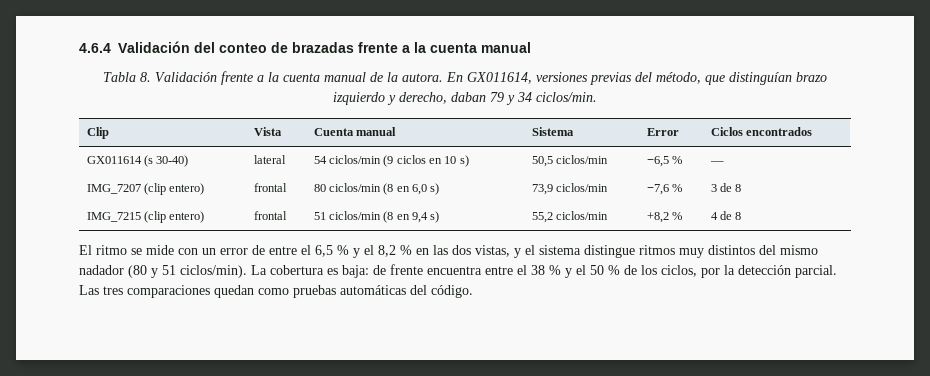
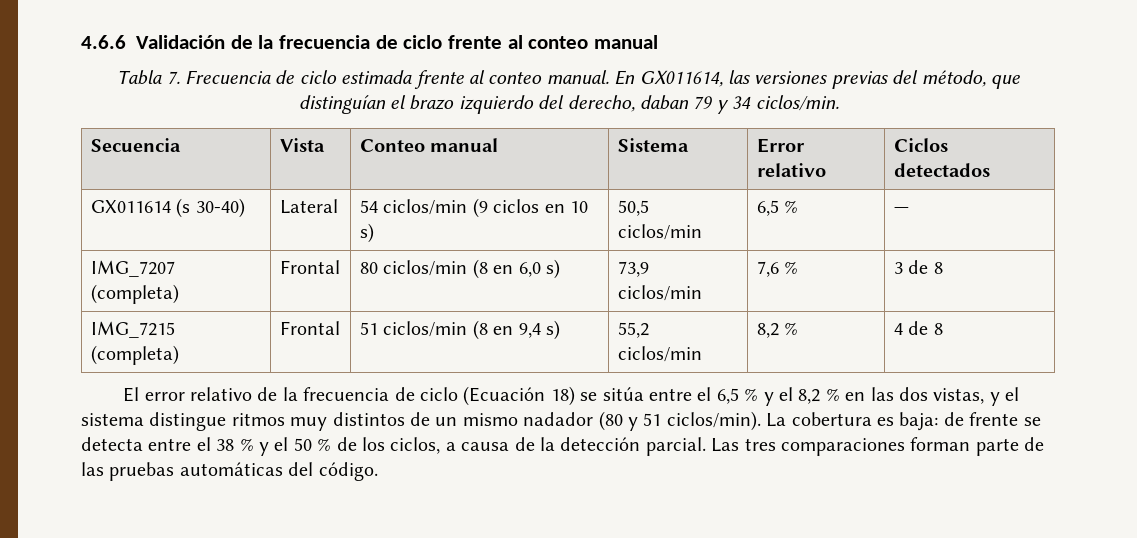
- 4.6.4 Validación del conteo de brazadas frente a la cuenta manual
- Tabla 8. Validación frente a la cuenta manual de la autora.
+ 4.6.6 Validación de la frecuencia de ciclo frente al conteo manual
+ Tabla 7. Frecuencia de ciclo estimada frente al conteo manual.
- En GX011614, versiones previas del método, que distinguían brazo izquierdo y derecho, daban 79 y 34 ciclos/min.
+ En GX011614, las versiones previas del método, que distinguían el brazo izquierdo del derecho, daban 79 y 34 ciclos/min.
- Clip | Vista | Cuenta manual | Sistema | Error | Ciclos encontrados
+ Secuencia | Vista | Conteo manual | Sistema | Error relativo | Ciclos detectados
- GX011614 (s 30-40) | lateral | 54 ciclos/min (9 ciclos en 10 s) | 50,5 ciclos/min | −6,5 % | —
+ GX011614 (s 30-40) | Lateral | 54 ciclos/min (9 ciclos en 10 s) | 50,5 ciclos/min | 6,5 % | —
- IMG_7207 (clip entero) | frontal | 80 ciclos/min (8 en 6,0 s) | 73,9 ciclos/min | −7,6 % | 3 de 8
+ IMG_7207 (completa) | Frontal | 80 ciclos/min (8 en 6,0 s) | 73,9 ciclos/min | 7,6 % | 3 de 8
- IMG_7215 (clip entero) | frontal | 51 ciclos/min (8 en 9,4 s) | 55,2 ciclos/min | +8,2 % | 4 de 8
+ IMG_7215 (completa) | Frontal | 51 ciclos/min (8 en 9,4 s) | 55,2 ciclos/min | 8,2 % | 4 de 8
- El ritmo se mide con un error de entre el 6,5 % y el 8,2 % en las dos vistas, y el sistema distingue ritmos muy distintos del mismo nadador (80 y 51 ciclos/min).
+ El error relativo de la frecuencia de ciclo (Ecuación 18) se sitúa entre el 6,5 % y el 8,2 % en las dos vistas, y el sistema distingue ritmos muy distintos de un mismo nadador (80 y 51 ciclos/min).
- La cobertura es baja: de frente encuentra entre el 38 % y el 50 % de los ciclos, por la detección parcial.
+ La cobertura es baja: de frente se detecta entre el 38 % y el 50 % de los ciclos, a causa de la detección parcial.
- Las tres comparaciones quedan como pruebas automáticas del código.
+ Las tres comparaciones forman parte de las pruebas automáticas del código.

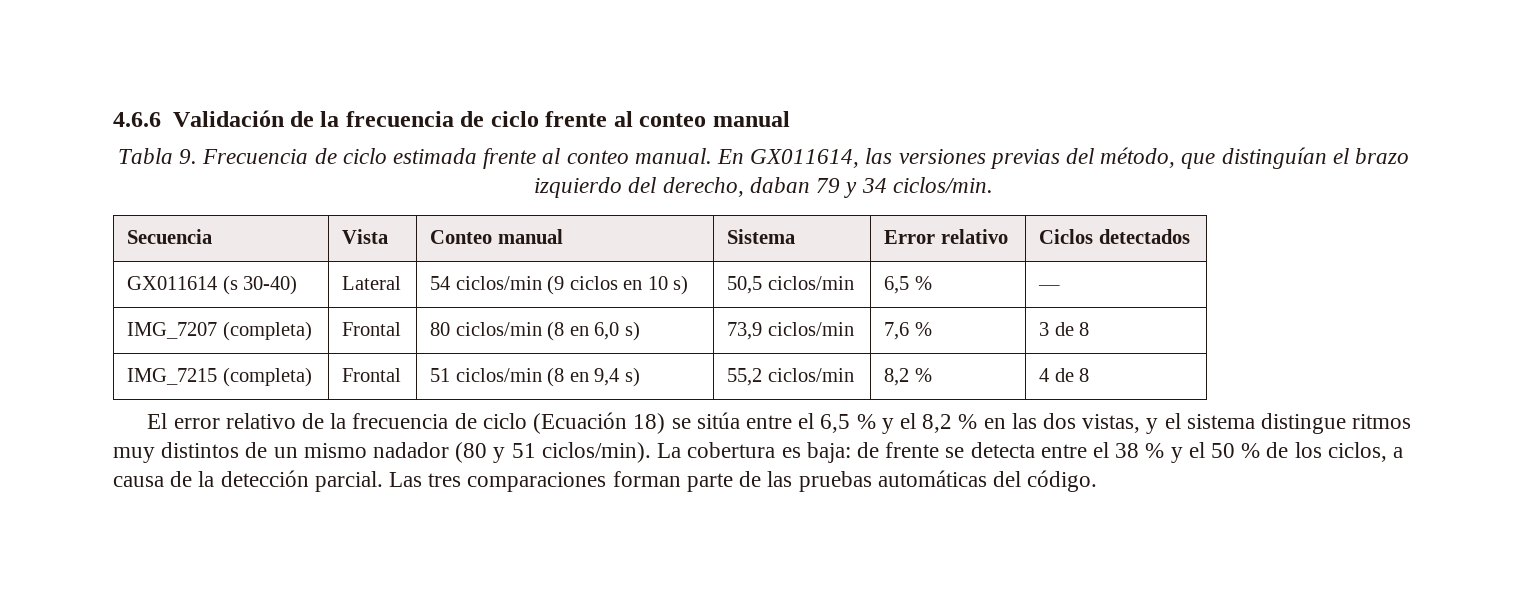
- Tabla 7. Frecuencia de ciclo estimada frente al conteo manual.
+ Tabla 9. Frecuencia de ciclo estimada frente al conteo manual.

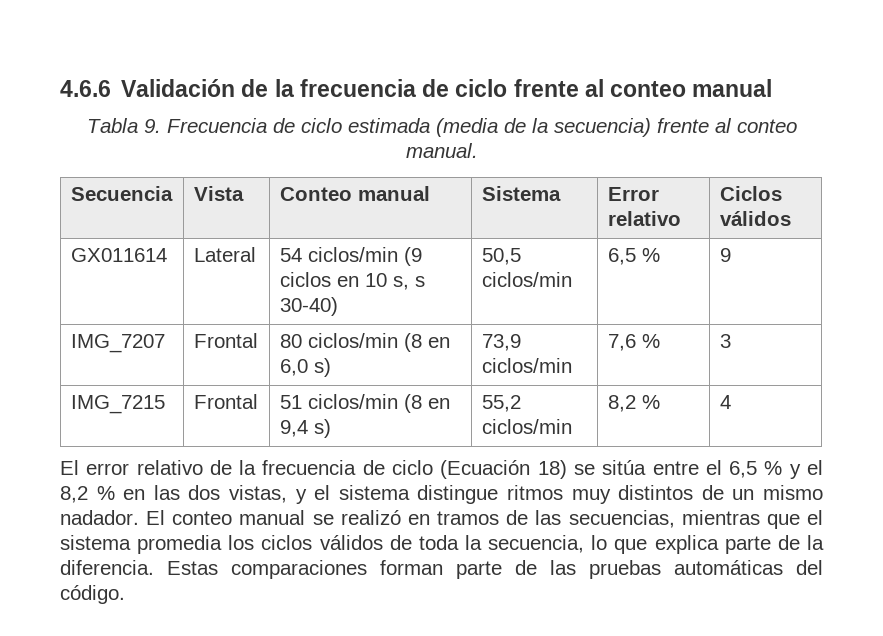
- Tabla 9. Frecuencia de ciclo estimada frente al conteo manual. En GX011614, las versiones previas del método, que distinguían el brazo izquierdo del derecho, daban 79 y 34 ciclos/min.
+ Tabla 9. Frecuencia de ciclo estimada (media de la secuencia) frente al conteo manual.
- Secuencia | Vista | Conteo manual | Sistema | Error relativo | Ciclos detectados
+ Secuencia | Vista | Conteo manual | Sistema | Error relativo | Ciclos válidos
- GX011614 (s 30-40) | Lateral | 54 ciclos/min (9 ciclos en 10 s) | 50,5 ciclos/min | 6,5 % | —
+ GX011614 | Lateral | 54 ciclos/min (9 ciclos en 10 s, s 30-40) | 50,5 ciclos/min | 6,5 % | 9
- IMG_7207 (completa) | Frontal | 80 ciclos/min (8 en 6,0 s) | 73,9 ciclos/min | 7,6 % | 3 de 8
+ IMG_7207 | Frontal | 80 ciclos/min (8 en 6,0 s) | 73,9 ciclos/min | 7,6 % | 3
- IMG_7215 (completa) | Frontal | 51 ciclos/min (8 en 9,4 s) | 55,2 ciclos/min | 8,2 % | 4 de 8
+ IMG_7215 | Frontal | 51 ciclos/min (8 en 9,4 s) | 55,2 ciclos/min | 8,2 % | 4
- El error relativo de la frecuencia de ciclo (Ecuación 18) se sitúa entre el 6,5 % y el 8,2 % en las dos vistas, y el sistema distingue ritmos muy distintos de un mismo nadador (80 y 51 ciclos/min). La cobertura es baja: de frente se detecta entre el 38 % y el 50 % de los ciclos, a causa de la detección parcial. Las tres comparaciones forman parte de las pruebas automáticas del código.
+ El error relativo de la frecuencia de ciclo (Ecuación 18) se sitúa entre el 6,5 % y el 8,2 % en las dos vistas, y el sistema distingue ritmos muy distintos de un mismo nadador. El conteo manual se realizó en tramos de las secuencias, mientras que el sistema promedia los ciclos válidos de toda la secuencia, lo que explica parte de la diferencia. Estas comparaciones forman parte de las pruebas automáticas del código.

